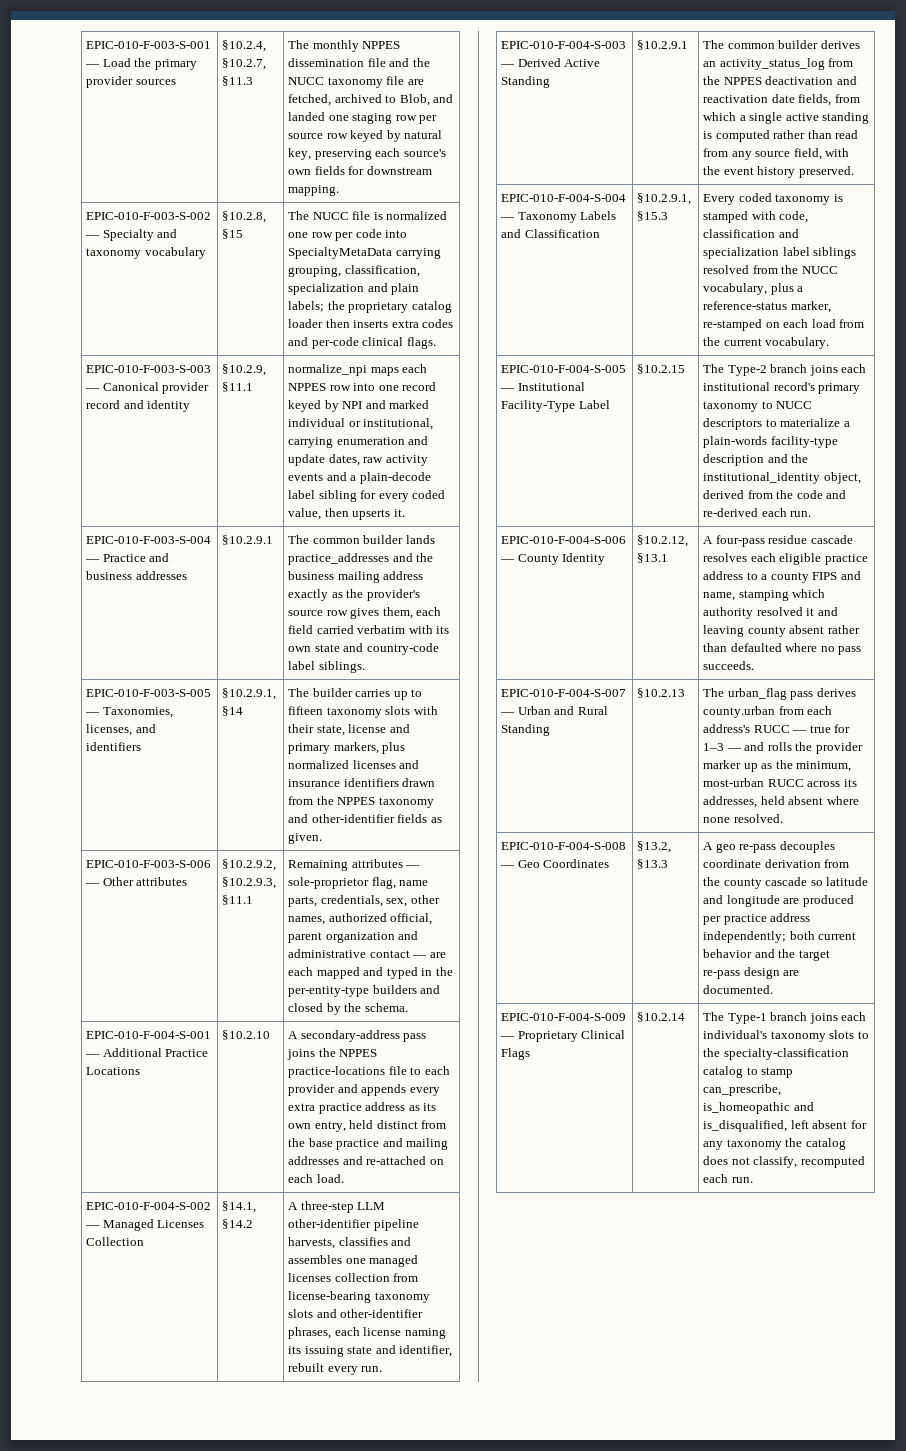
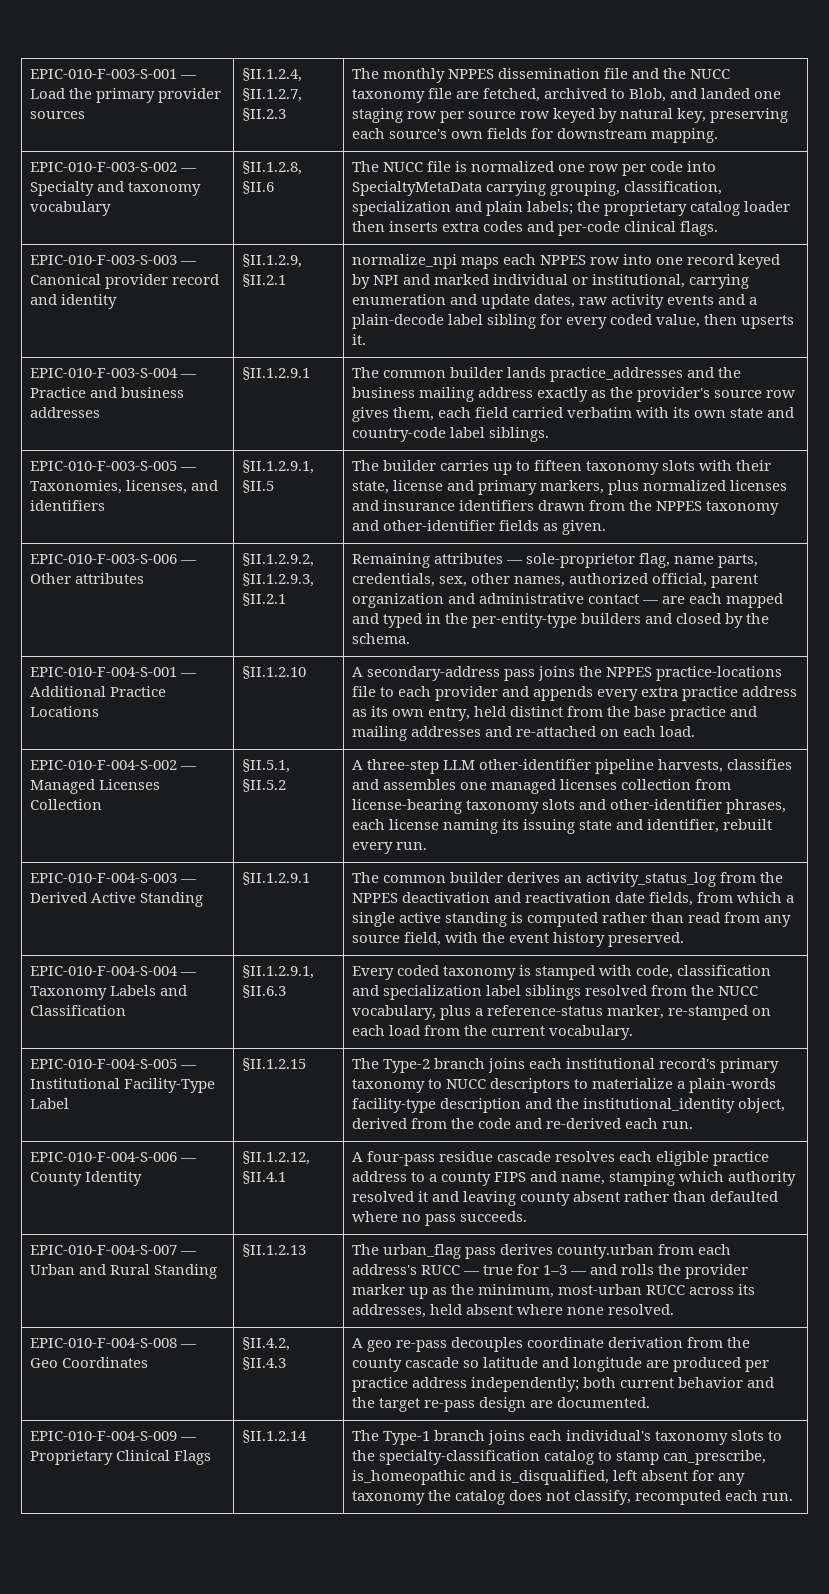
- §10.2.4, §10.2.7, §11.3
+ §II.1.2.4, §II.1.2.7, §II.2.3
- EPIC-010-F-003-S-002 — Specialty and taxonomy vocabulary | §10.2.8, §15 | The NUCC file is normalized one row per code into SpecialtyMetaData carrying grouping, classification, specialization and plain labels; the proprietary catalog loader then inserts extra codes and per-code clinical flags.
+ EPIC-010-F-003-S-002 — Specialty and taxonomy vocabulary | §II.1.2.8, §II.6 | The NUCC file is normalized one row per code into SpecialtyMetaData carrying grouping, classification, specialization and plain labels; the proprietary catalog loader then inserts extra codes and per-code clinical flags.
- §10.2.9, §11.1
+ §II.1.2.9, §II.2.1
- EPIC-010-F-003-S-004 — Practice and business addresses | §10.2.9.1 | The common builder lands practice_addresses and the business mailing address exactly as the provider's source row gives them, each field carried verbatim with its own state and country-code label siblings.
+ EPIC-010-F-003-S-004 — Practice and business addresses | §II.1.2.9.1 | The common builder lands practice_addresses and the business mailing address exactly as the provider's source row gives them, each field carried verbatim with its own state and country-code label siblings.
- EPIC-010-F-003-S-005 — Taxonomies, licenses, and identifiers | §10.2.9.1, §14 | The builder carries up to fifteen taxonomy slots with their state, license and primary markers, plus normalized licenses and insurance identifiers drawn from the NPPES taxonomy and other-identifier fields as given.
+ EPIC-010-F-003-S-005 — Taxonomies, licenses, and identifiers | §II.1.2.9.1, §II.5 | The builder carries up to fifteen taxonomy slots with their state, license and primary markers, plus normalized licenses and insurance identifiers drawn from the NPPES taxonomy and other-identifier fields as given.
- EPIC-010-F-003-S-006 — Other attributes | §10.2.9.2, §10.2.9.3, §11.1 | Remaining attributes — sole-proprietor flag, name parts, credentials, sex, other names, authorized official, parent organization and administrative contact — are each mapped and typed in the per-entity-type builders and closed by the schema.
+ EPIC-010-F-003-S-006 — Other attributes | §II.1.2.9.2, §II.1.2.9.3, §II.2.1 | Remaining attributes — sole-proprietor flag, name parts, credentials, sex, other names, authorized official, parent organization and administrative contact — are each mapped and typed in the per-entity-type builders and closed by the schema.
- §10.2.10
+ §II.1.2.10
- EPIC-010-F-004-S-002 — Managed Licenses Collection | §14.1, §14.2 | A three-step LLM other-identifier pipeline harvests, classifies and assembles one managed licenses collection from license-bearing taxonomy slots and other-identifier phrases, each license naming its issuing state and identifier, rebuilt every run.
+ EPIC-010-F-004-S-002 — Managed Licenses Collection | §II.5.1, §II.5.2 | A three-step LLM other-identifier pipeline harvests, classifies and assembles one managed licenses collection from license-bearing taxonomy slots and other-identifier phrases, each license naming its issuing state and identifier, rebuilt every run.
- EPIC-010-F-004-S-003 — Derived Active Standing | §10.2.9.1 | The common builder derives an activity_status_log from the NPPES deactivation and reactivation date fields, from which a single active standing is computed rather than read from any source field, with the event history preserved.
+ EPIC-010-F-004-S-003 — Derived Active Standing | §II.1.2.9.1 | The common builder derives an activity_status_log from the NPPES deactivation and reactivation date fields, from which a single active standing is computed rather than read from any source field, with the event history preserved.
- EPIC-010-F-004-S-004 — Taxonomy Labels and Classification | §10.2.9.1, §15.3 | Every coded taxonomy is stamped with code, classification and specialization label siblings resolved from the NUCC vocabulary, plus a reference-status marker, re-stamped on each load from the current vocabulary.
+ EPIC-010-F-004-S-004 — Taxonomy Labels and Classification | §II.1.2.9.1, §II.6.3 | Every coded taxonomy is stamped with code, classification and specialization label siblings resolved from the NUCC vocabulary, plus a reference-status marker, re-stamped on each load from the current vocabulary.
- EPIC-010-F-004-S-005 — Institutional Facility-Type Label | §10.2.15 | The Type-2 branch joins each institutional record's primary taxonomy to NUCC descriptors to materialize a plain-words facility-type description and the institutional_identity object, derived from the code and re-derived each run.
+ EPIC-010-F-004-S-005 — Institutional Facility-Type Label | §II.1.2.15 | The Type-2 branch joins each institutional record's primary taxonomy to NUCC descriptors to materialize a plain-words facility-type description and the institutional_identity object, derived from the code and re-derived each run.
- EPIC-010-F-004-S-006 — County Identity | §10.2.12, §13.1 | A four-pass residue cascade resolves each eligible practice address to a county FIPS and name, stamping which authority resolved it and leaving county absent rather than defaulted where no pass succeeds.
+ EPIC-010-F-004-S-006 — County Identity | §II.1.2.12, §II.4.1 | A four-pass residue cascade resolves each eligible practice address to a county FIPS and name, stamping which authority resolved it and leaving county absent rather than defaulted where no pass succeeds.
- EPIC-010-F-004-S-007 — Urban and Rural Standing | §10.2.13 | The urban_flag pass derives county.urban from each address's RUCC — true for 1–3 — and rolls the provider marker up as the minimum, most-urban RUCC across its addresses, held absent where none resolved.
+ EPIC-010-F-004-S-007 — Urban and Rural Standing | §II.1.2.13 | The urban_flag pass derives county.urban from each address's RUCC — true for 1–3 — and rolls the provider marker up as the minimum, most-urban RUCC across its addresses, held absent where none resolved.
- EPIC-010-F-004-S-008 — Geo Coordinates | §13.2, §13.3 | A geo re-pass decouples coordinate derivation from the county cascade so latitude and longitude are produced per practice address independently; both current behavior and the target re-pass design are documented.
+ EPIC-010-F-004-S-008 — Geo Coordinates | §II.4.2, §II.4.3 | A geo re-pass decouples coordinate derivation from the county cascade so latitude and longitude are produced per practice address independently; both current behavior and the target re-pass design are documented.
- EPIC-010-F-004-S-009 — Proprietary Clinical Flags | §10.2.14 | The Type-1 branch joins each individual's taxonomy slots to the specialty-classification catalog to stamp can_prescribe, is_homeopathic and is_disqualified, left absent for any taxonomy the catalog does not classify, recomputed each run.
+ EPIC-010-F-004-S-009 — Proprietary Clinical Flags | §II.1.2.14 | The Type-1 branch joins each individual's taxonomy slots to the specialty-classification catalog to stamp can_prescribe, is_homeopathic and is_disqualified, left absent for any taxonomy the catalog does not classify, recomputed each run.

